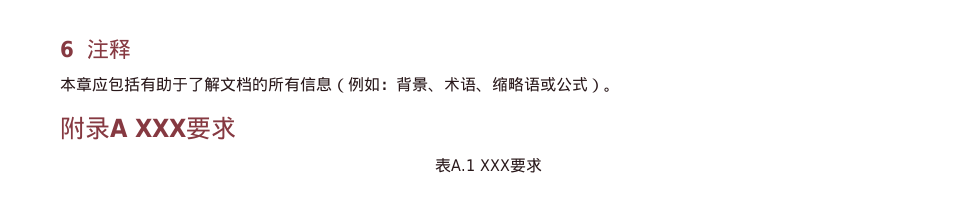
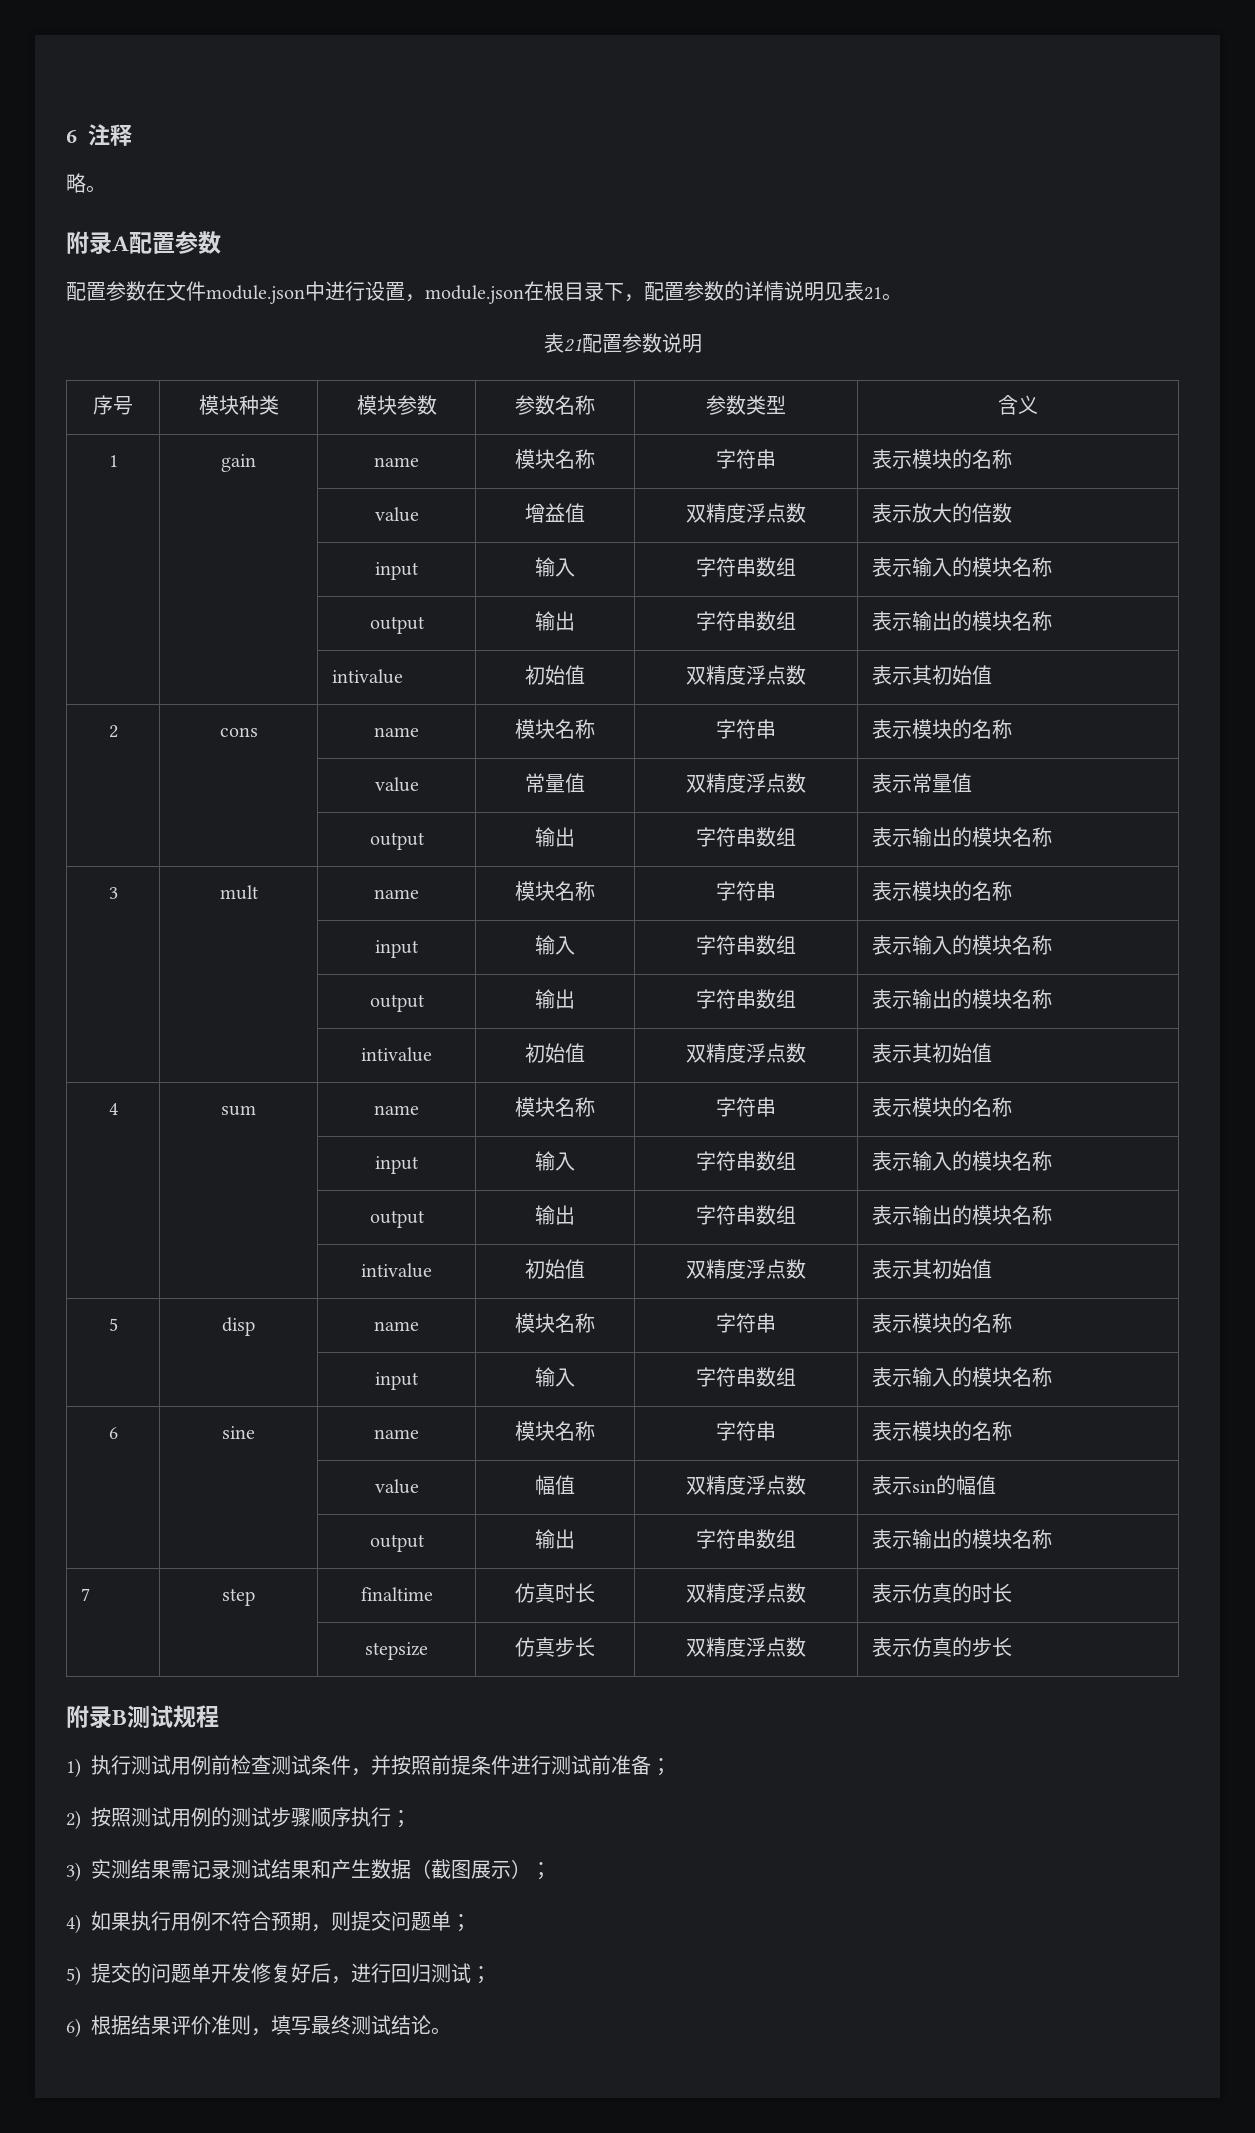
- 本章应包括有助于了解文档的所有信息（例如：背景、术语、缩略语或公式）。
- 附录A XXX要求
- 表A.1 XXX要求
+ 略。
+ 附录A配置参数
+ 配置参数在文件module.json中进行设置，module.json在根目录下，配置参数的详情说明见表21。
+ 表21配置参数说明
+ 序号 | 模块种类 | 模块参数 | 参数名称 | 参数类型 | 含义
+ 1 | gain | name | 模块名称 | 字符串 | 表示模块的名称
+ | | value | 增益值 | 双精度浮点数 | 表示放大的倍数
+ | | input | 输入 | 字符串数组 | 表示输入的模块名称
+ | | output | 输出 | 字符串数组 | 表示输出的模块名称
+ | | intivalue | 初始值 | 双精度浮点数 | 表示其初始值
+ 2 | cons | name | 模块名称 | 字符串 | 表示模块的名称
+ | | value | 常量值 | 双精度浮点数 | 表示常量值
+ | | output | 输出 | 字符串数组 | 表示输出的模块名称
+ 3 | mult | name | 模块名称 | 字符串 | 表示模块的名称
+ | | input | 输入 | 字符串数组 | 表示输入的模块名称
+ | | output | 输出 | 字符串数组 | 表示输出的模块名称
+ | | intivalue | 初始值 | 双精度浮点数 | 表示其初始值
+ 4 | sum | name | 模块名称 | 字符串 | 表示模块的名称
+ | | input | 输入 | 字符串数组 | 表示输入的模块名称
+ | | output | 输出 | 字符串数组 | 表示输出的模块名称
+ | | intivalue | 初始值 | 双精度浮点数 | 表示其初始值
+ 5 | disp | name | 模块名称 | 字符串 | 表示模块的名称
+ | | input | 输入 | 字符串数组 | 表示输入的模块名称
+ 6 | sine | name | 模块名称 | 字符串 | 表示模块的名称
+ | | value | 幅值 | 双精度浮点数 | 表示sin的幅值
+ | | output | 输出 | 字符串数组 | 表示输出的模块名称
+ 7 | step | finaltime | 仿真时长 | 双精度浮点数 | 表示仿真的时长
+ | | stepsize | 仿真步长 | 双精度浮点数 | 表示仿真的步长
+ 附录B测试规程
+ 1)执行测试用例前检查测试条件，并按照前提条件进行测试前准备；
+ 2)按照测试用例的测试步骤顺序执行；
+ 3)实测结果需记录测试结果和产生数据（截图展示）；
+ 4)如果执行用例不符合预期，则提交问题单；
+ 5)提交的问题单开发修复好后，进行回归测试；
+ 6)根据结果评价准则，填写最终测试结论。

